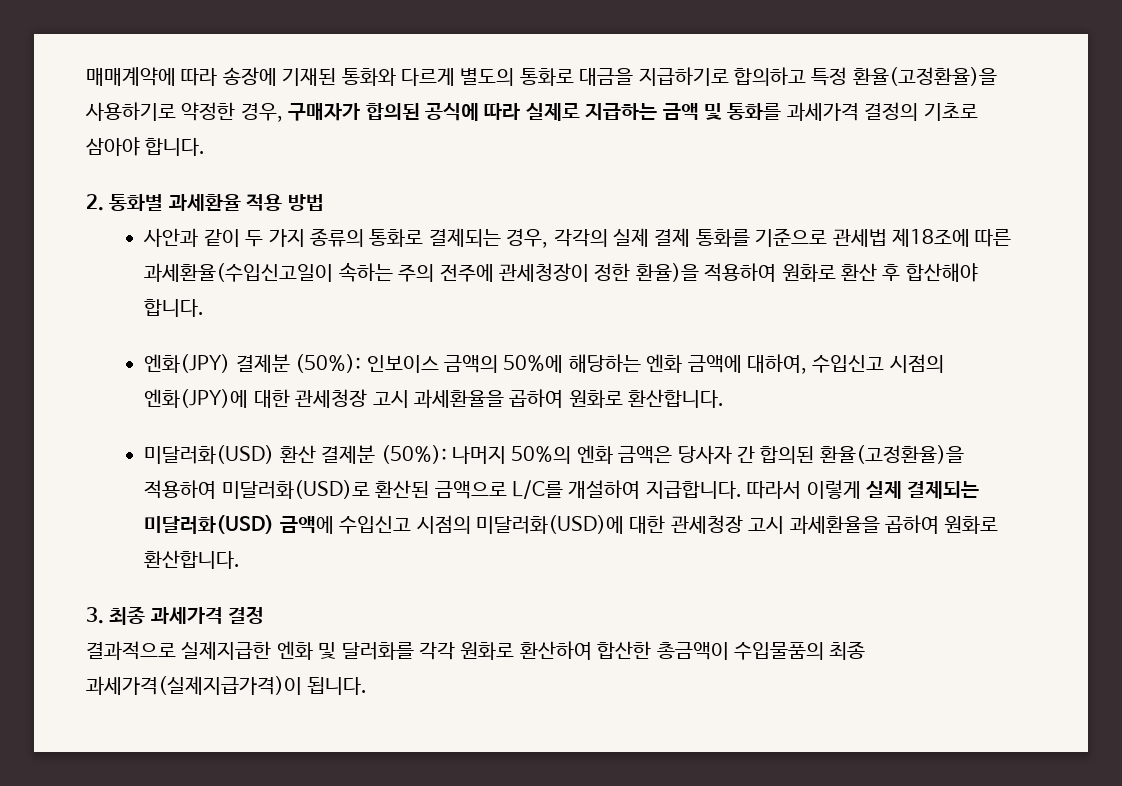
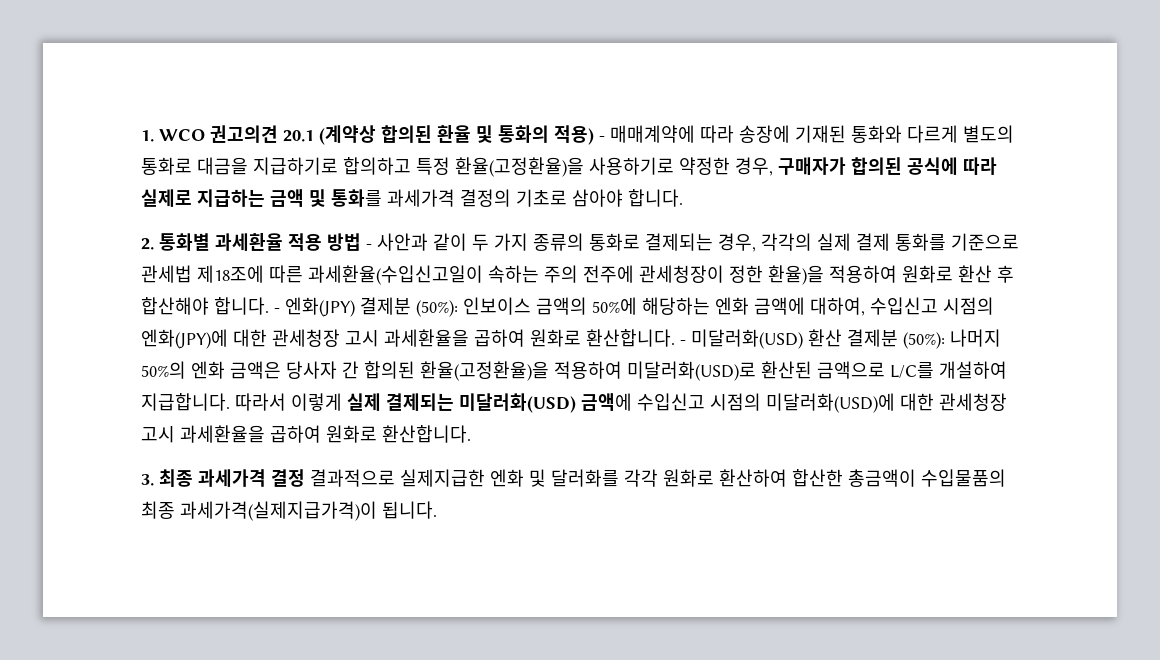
- 매매계약에 따라 송장에 기재된 통화와 다르게 별도의 통화로 대금을 지급하기로 합의하고 특정 환율(고정환율)을 사용하기로 약정한 경우, 구매자가 합의된 공식에 따라 실제로 지급하는 금액 및 통화를 과세가격 결정의 기초로 삼아야 합니다.
+ 1. WCO 권고의견 20.1 (계약상 합의된 환율 및 통화의 적용) - 매매계약에 따라 송장에 기재된 통화와 다르게 별도의 통화로 대금을 지급하기로 합의하고 특정 환율(고정환율)을 사용하기로 약정한 경우, 구매자가 합의된 공식에 따라 실제로 지급하는 금액 및 통화를 과세가격 결정의 기초로 삼아야 합니다.
- 2. 통화별 과세환율 적용 방법
- 사안과 같이 두 가지 종류의 통화로 결제되는 경우, 각각의 실제 결제 통화를 기준으로 관세법 제18조에 따른 과세환율(수입신고일이 속하는 주의 전주에 관세청장이 정한 환율)을 적용하여 원화로 환산 후 합산해야 합니다.
- 엔화(JPY) 결제분 (50%):
+ 2. 통화별 과세환율 적용 방법 - 사안과 같이 두 가지 종류의 통화로 결제되는 경우, 각각의 실제 결제 통화를 기준으로 관세법 제18조에 따른 과세환율(수입신고일이 속하는 주의 전주에 관세청장이 정한 환율)을 적용하여 원화로 환산 후 합산해야 합니다. - 엔화(JPY) 결제분 (50%):
- 인보이스 금액의 50%에 해당하는 엔화 금액에 대하여, 수입신고 시점의 엔화(JPY)에 대한 관세청장 고시 과세환율을 곱하여 원화로 환산합니다.
- 미달러화(USD) 환산 결제분 (50%):
+ 인보이스 금액의 50%에 해당하는 엔화 금액에 대하여, 수입신고 시점의 엔화(JPY)에 대한 관세청장 고시 과세환율을 곱하여 원화로 환산합니다. - 미달러화(USD) 환산 결제분 (50%):
- 3. 최종 과세가격 결정
- 결과적으로 실제지급한 엔화 및 달러화를 각각 원화로 환산하여 합산한 총금액이 수입물품의 최종 과세가격(실제지급가격)이 됩니다.
+ 3. 최종 과세가격 결정 결과적으로 실제지급한 엔화 및 달러화를 각각 원화로 환산하여 합산한 총금액이 수입물품의 최종 과세가격(실제지급가격)이 됩니다.

